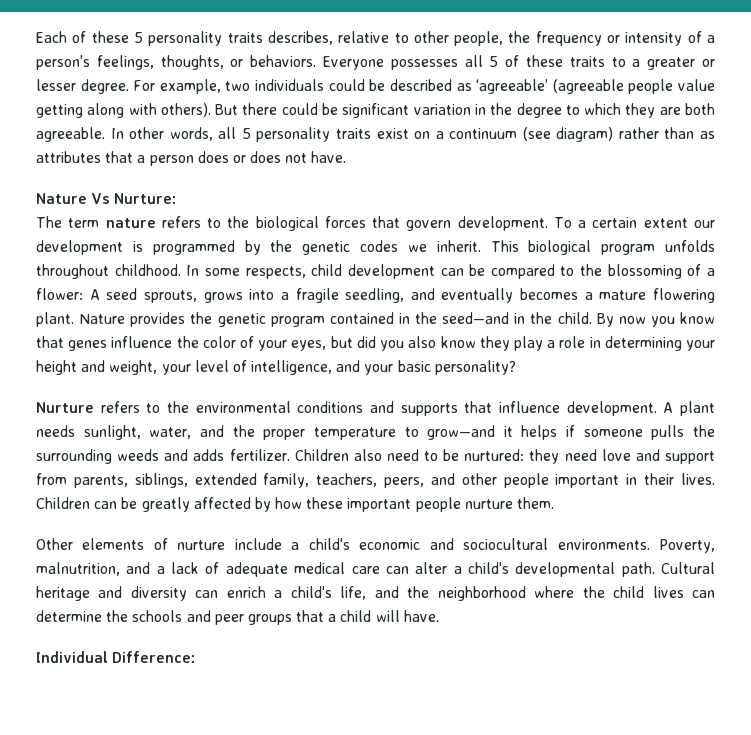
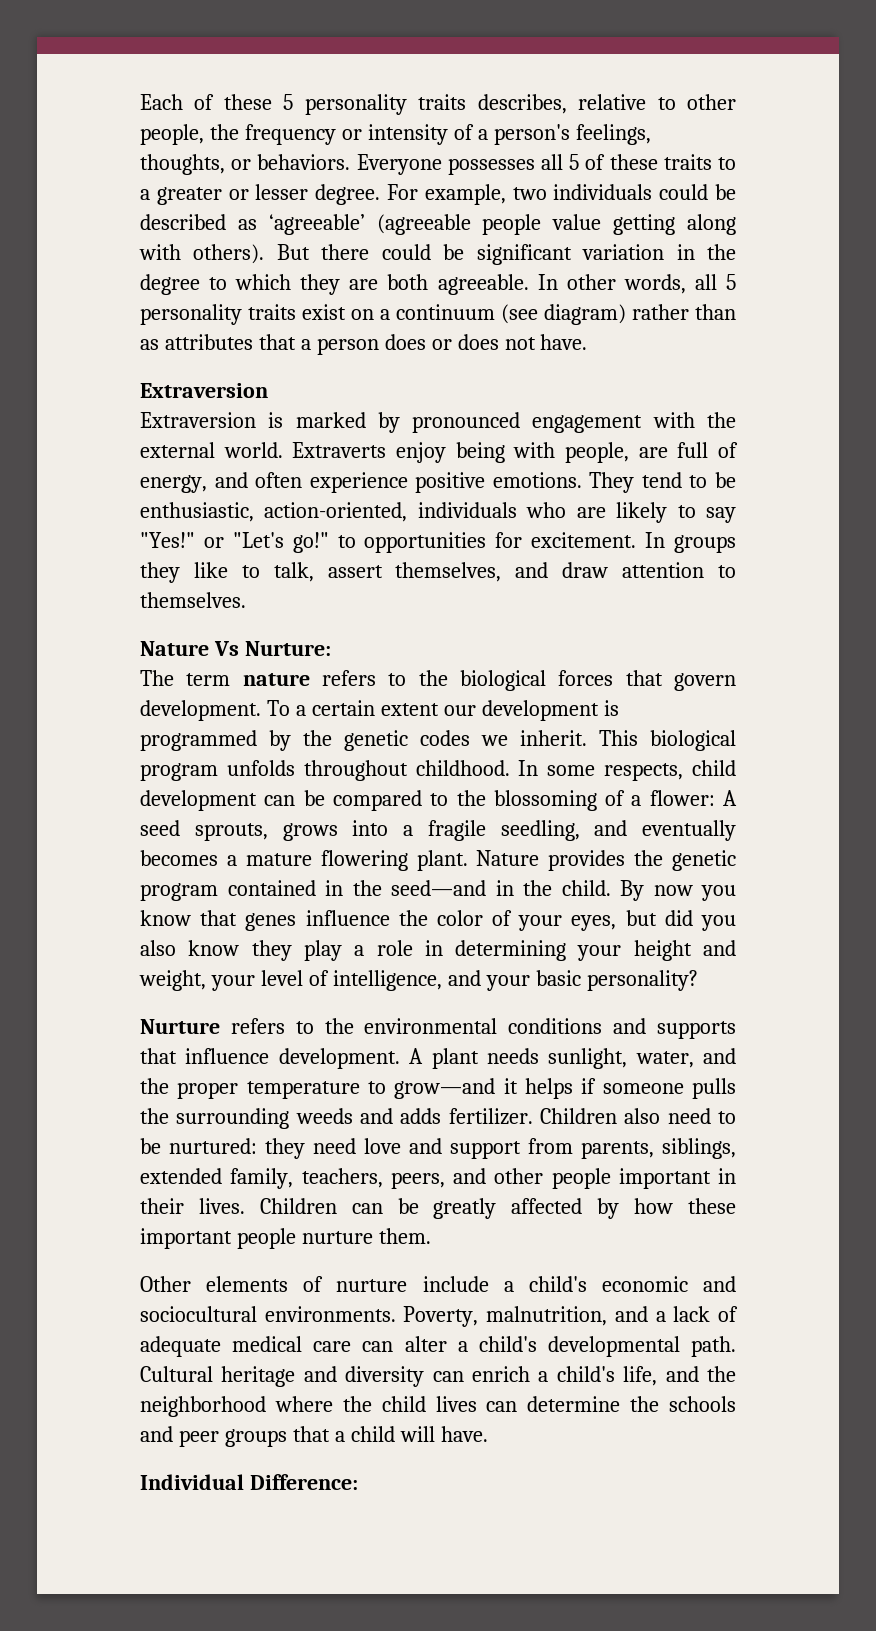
  In other words, all 5 personality traits exist on a continuum (see diagram) rather than as attributes that a person does or does not have.
+ Extraversion
+ Extraversion is marked by pronounced engagement with the external world. Extraverts enjoy being with people, are full of energy, and often experience positive emotions. They tend to be enthusiastic, action-oriented, individuals who are likely to say "Yes!" or "Let's go!" to opportunities for excitement. In groups they like to talk, assert themselves, and draw attention to themselves.

